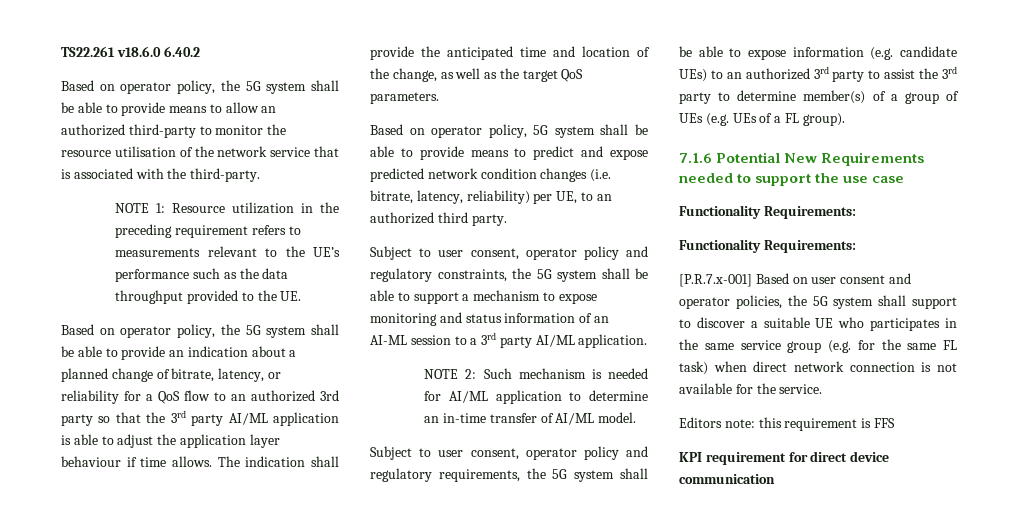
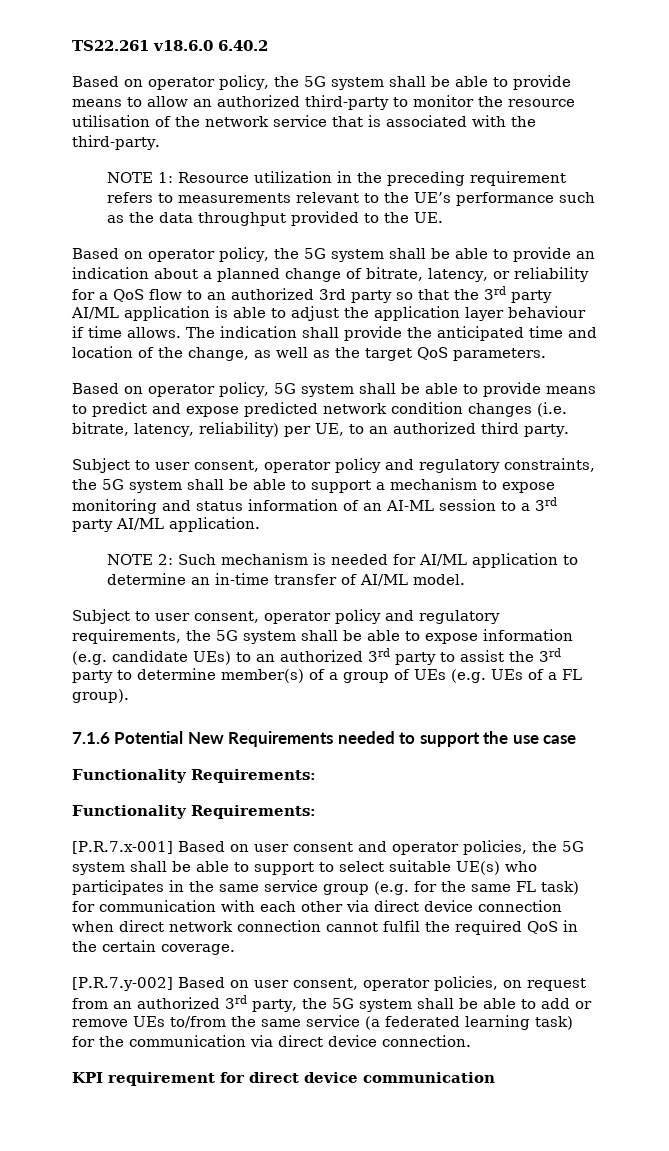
- [P.R.7.x-001] Based on user consent and operator policies, the 5G system shall support to discover a suitable UE who participates in the same service group (e.g. for the same FL task) when direct network connection is not available for the service.
- Editors note: this requirement is FFS
+ [P.R.7.x-001] Based on user consent and operator policies, the 5G system shall be able to support to select suitable UE(s) who participates in the same service group (e.g. for the same FL task) for communication with each other via direct device connection when direct network connection cannot fulfil the required QoS in the certain coverage.
+ [P.R.7.y-002] Based on user consent, operator policies, on request from an authorized 3rd party, the 5G system shall be able to add or remove UEs to/from the same service (a federated learning task) for the communication via direct device connection.

